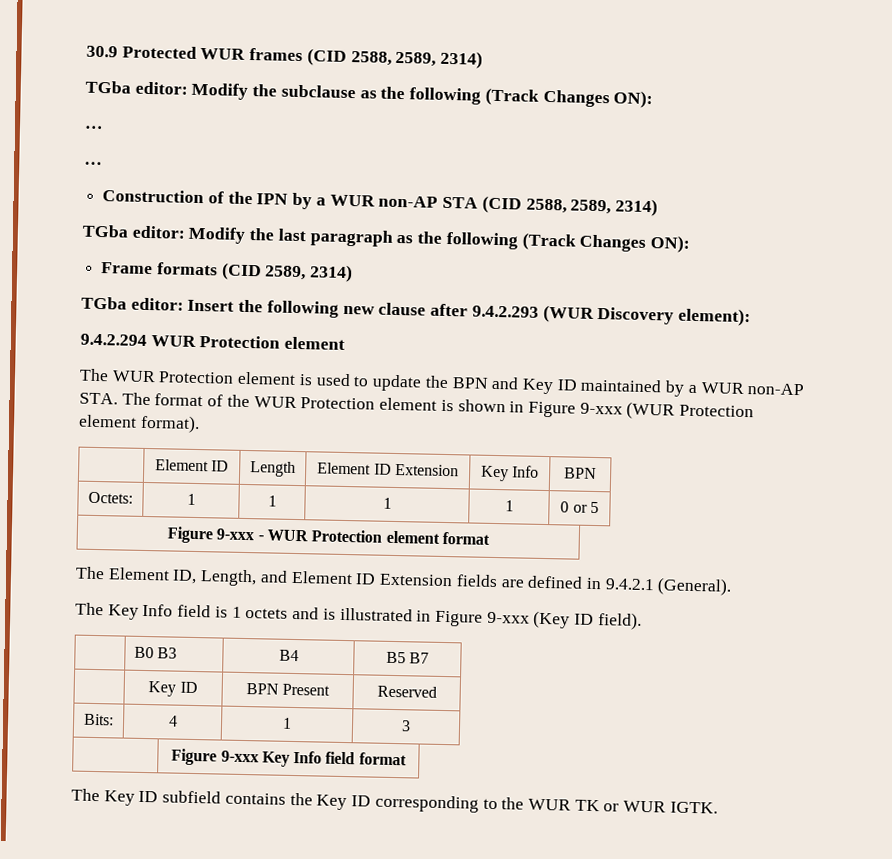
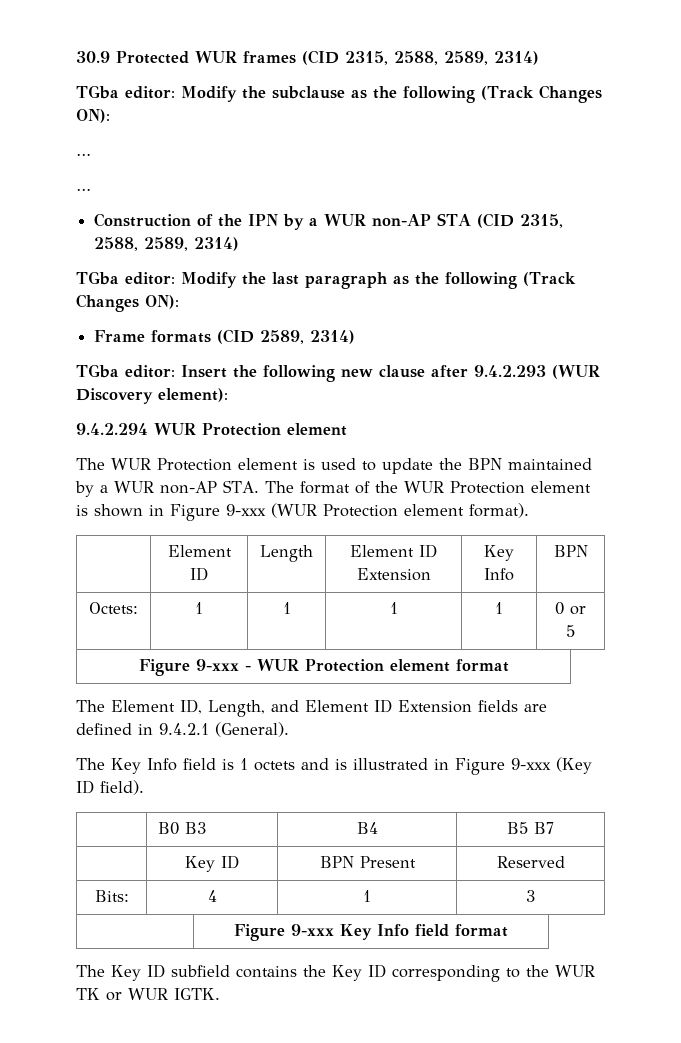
- 30.9 Protected WUR frames (CID 2588, 2589, 2314)
+ 30.9 Protected WUR frames (CID 2315, 2588, 2589, 2314)
- Construction of the IPN by a WUR non-AP STA (CID 2588, 2589, 2314)
+ Construction of the IPN by a WUR non-AP STA (CID 2315, 2588, 2589, 2314)
- The WUR Protection element is used to update the BPN and Key ID maintained by a WUR non-AP STA. The format of the WUR Protection element is shown in Figure 9-xxx (WUR Protection element format).
+ The WUR Protection element is used to update the BPN maintained by a WUR non-AP STA. The format of the WUR Protection element is shown in Figure 9-xxx (WUR Protection element format).

